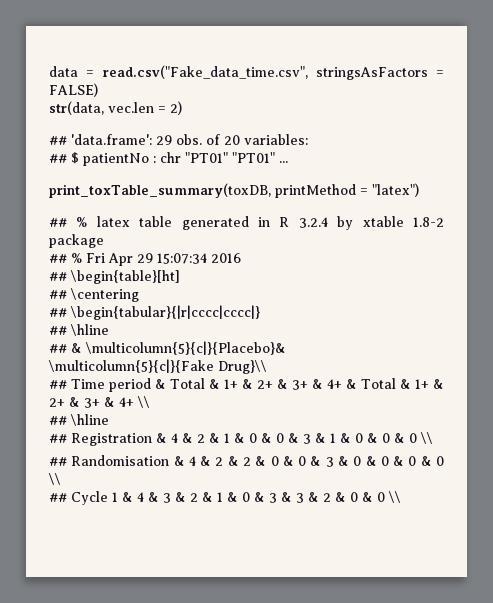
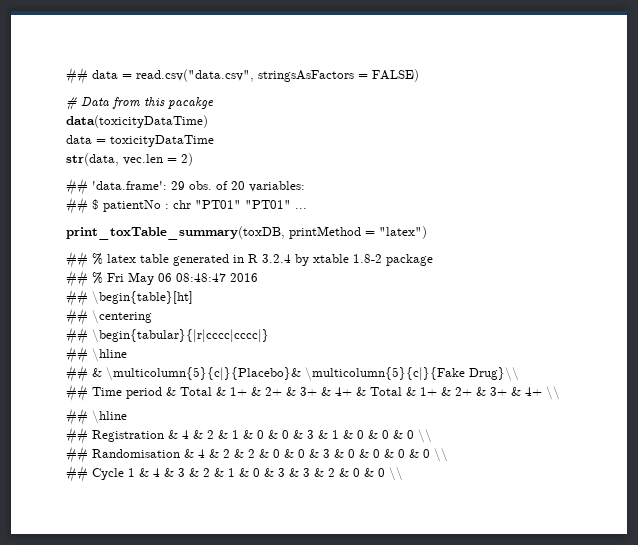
- data = read.csv("Fake_data_time.csv", stringsAsFactors = FALSE)
+ ## data = read.csv("data.csv", stringsAsFactors = FALSE)
+ # Data from this pacakge
+ data(toxicityDataTime)
+ data = toxicityDataTime
- ## % Fri Apr 29 15:07:34 2016
+ ## % Fri May 06 08:48:47 2016

